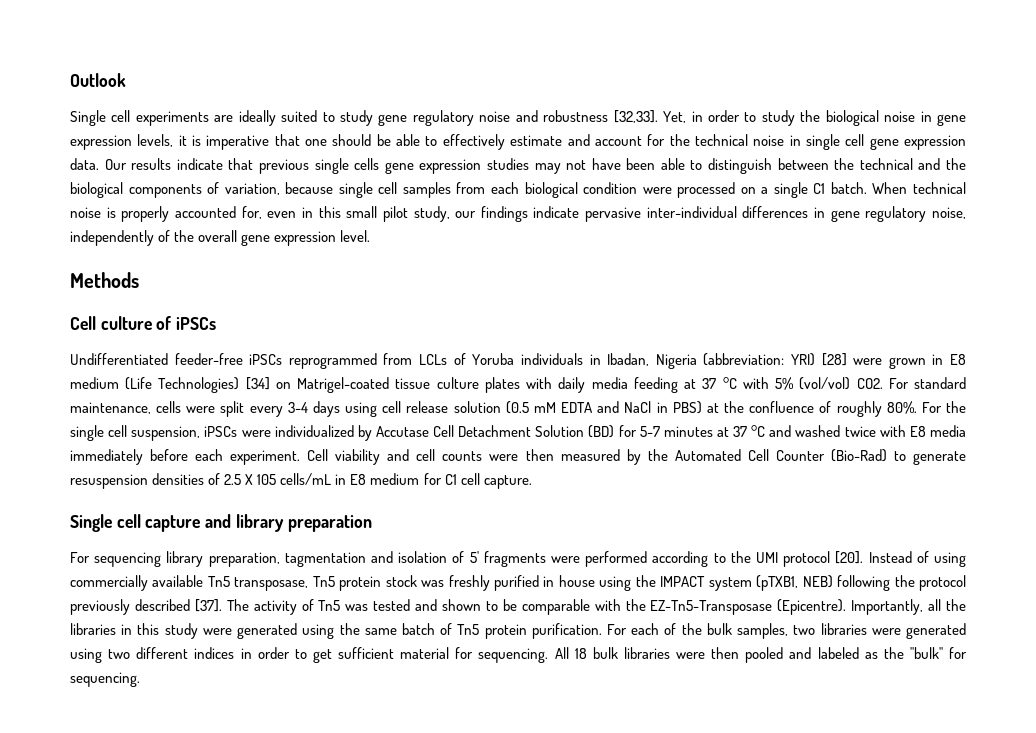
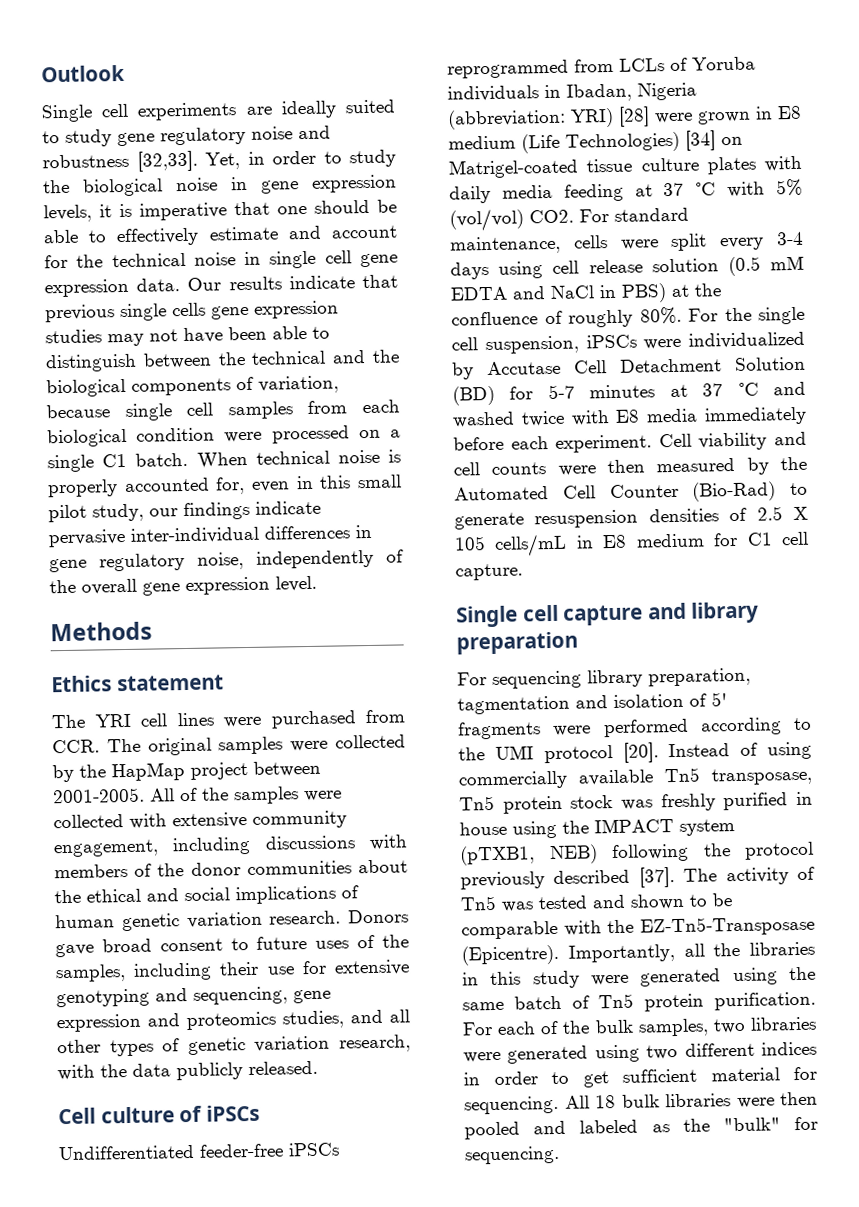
+ Ethics statement
+ The YRI cell lines were purchased from CCR. The original samples were collected by the HapMap project between 2001-2005. All of the samples were collected with extensive community engagement, including discussions with members of the donor communities about the ethical and social implications of human genetic variation research. Donors gave broad consent to future uses of the samples, including their use for extensive genotyping and sequencing, gene expression and proteomics studies, and all other types of genetic variation research, with the data publicly released.

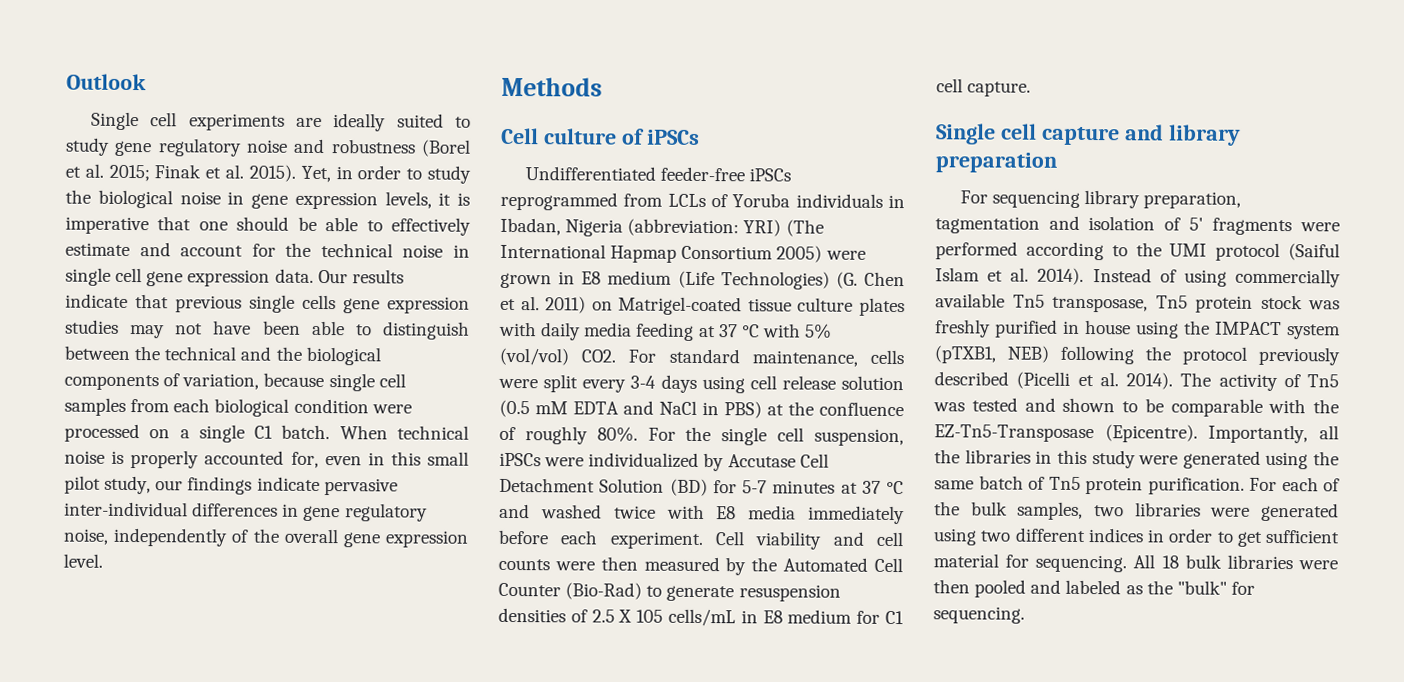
- Single cell experiments are ideally suited to study gene regulatory noise and robustness [32,33].
+ Single cell experiments are ideally suited to study gene regulatory noise and robustness (Borel et al. 2015; Finak et al. 2015).
- Ethics statement
- The YRI cell lines were purchased from CCR. The original samples were collected by the HapMap project between 2001-2005. All of the samples were collected with extensive community engagement, including discussions with members of the donor communities about the ethical and social implications of human genetic variation research. Donors gave broad consent to future uses of the samples, including their use for extensive genotyping and sequencing, gene expression and proteomics studies, and all other types of genetic variation research, with the data publicly released.
- YRI) [28] were grown in E8 medium (Life Technologies) [34] on Matrigel-coated tissue culture plates with daily media feeding at 37 °C with 5% (vol/vol) CO2. For standard maintenance, cells were split every 3-4 days using cell release solution (0.5 mM EDTA and NaCl in PBS) at the confluence of roughly 80%.
+ YRI) (The International Hapmap Consortium 2005) were grown in E8 medium (Life Technologies) (G. Chen et al. 2011) on Matrigel-coated tissue culture plates with daily media feeding at 37 °C with 5% (vol/vol) CO2. For standard maintenance, cells were split every 3-4 days using cell release solution (0.5 mM EDTA and NaCl in PBS) at the confluence of roughly 80%.
- For sequencing library preparation, tagmentation and isolation of 5' fragments were performed according to the UMI protocol [20].
+ For sequencing library preparation, tagmentation and isolation of 5' fragments were performed according to the UMI protocol (Saiful Islam et al. 2014).
- Instead of using commercially available Tn5 transposase, Tn5 protein stock was freshly purified in house using the IMPACT system (pTXB1, NEB) following the protocol previously described [37].
+ Instead of using commercially available Tn5 transposase, Tn5 protein stock was freshly purified in house using the IMPACT system (pTXB1, NEB) following the protocol previously described (Picelli et al. 2014).

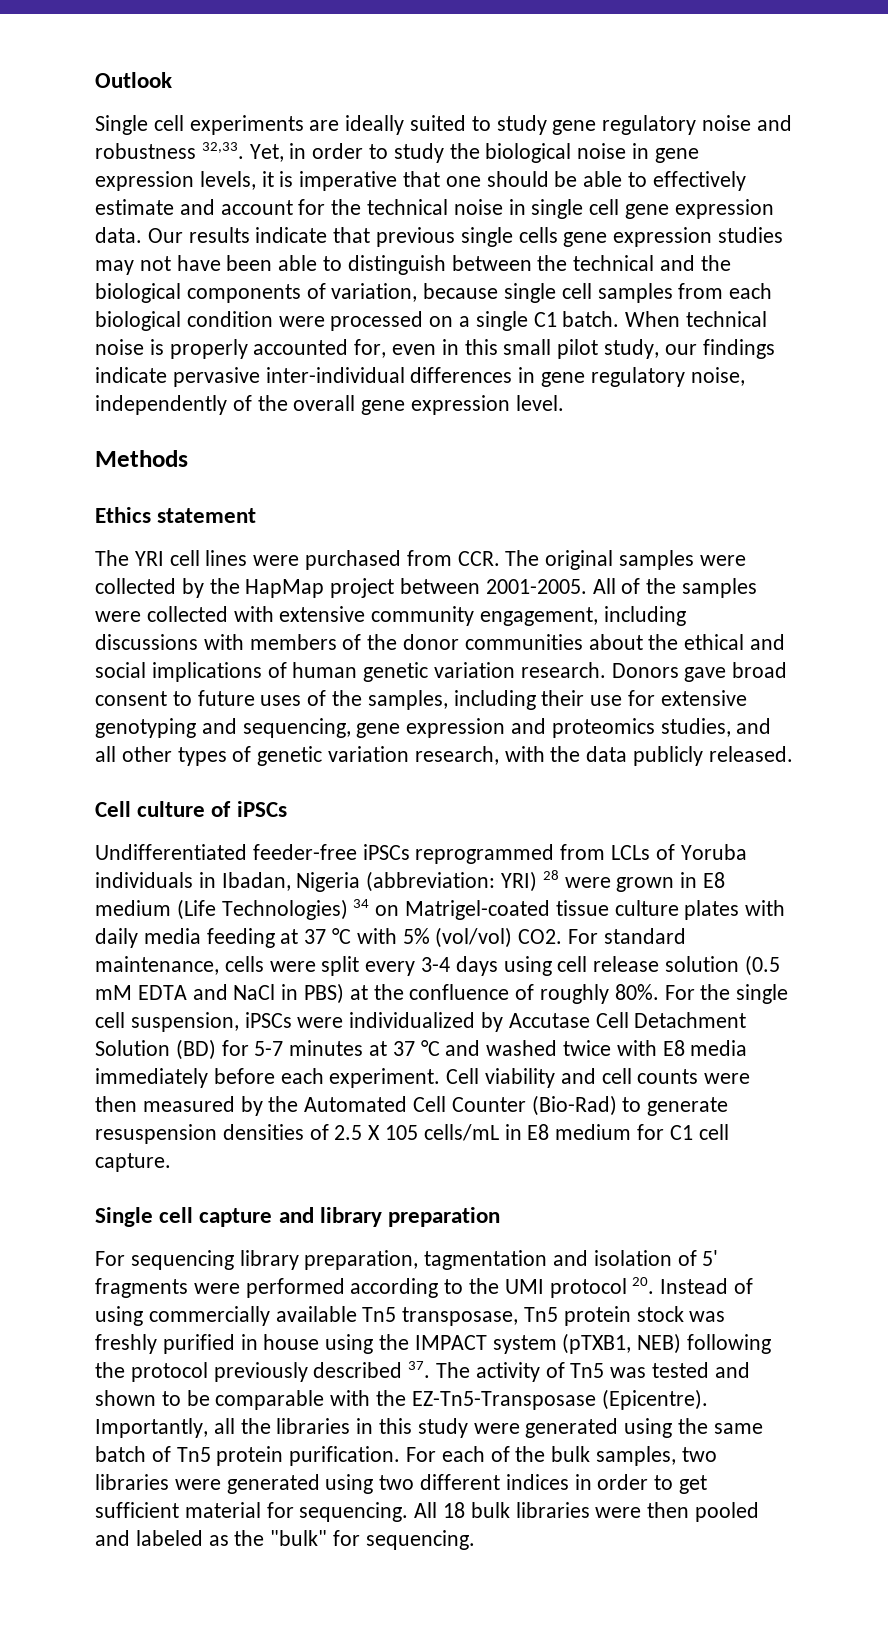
- Single cell experiments are ideally suited to study gene regulatory noise and robustness (Borel et al. 2015; Finak et al. 2015).
+ Single cell experiments are ideally suited to study gene regulatory noise and robustness 32,33.
+ Ethics statement
+ The YRI cell lines were purchased from CCR. The original samples were collected by the HapMap project between 2001-2005. All of the samples were collected with extensive community engagement, including discussions with members of the donor communities about the ethical and social implications of human genetic variation research. Donors gave broad consent to future uses of the samples, including their use for extensive genotyping and sequencing, gene expression and proteomics studies, and all other types of genetic variation research, with the data publicly released.
- YRI) (The International Hapmap Consortium 2005) were grown in E8 medium (Life Technologies) (G. Chen et al. 2011) on Matrigel-coated tissue culture plates with daily media feeding at 37 °C with 5% (vol/vol) CO2. For standard maintenance, cells were split every 3-4 days using cell release solution (0.5 mM EDTA and NaCl in PBS) at the confluence of roughly 80%.
+ YRI) 28 were grown in E8 medium (Life Technologies) 34 on Matrigel-coated tissue culture plates with daily media feeding at 37 °C with 5% (vol/vol) CO2. For standard maintenance, cells were split every 3-4 days using cell release solution (0.5 mM EDTA and NaCl in PBS) at the confluence of roughly 80%.
- For sequencing library preparation, tagmentation and isolation of 5' fragments were performed according to the UMI protocol (Saiful Islam et al. 2014). Instead of using commercially available Tn5 transposase, Tn5 protein stock was freshly purified in house using the IMPACT system (pTXB1, NEB) following the protocol previously described (Picelli et al. 2014). The activity of Tn5 was tested and shown to be comparable with the EZ-Tn5-Transposase (Epicentre).
+ For sequencing library preparation, tagmentation and isolation of 5' fragments were performed according to the UMI protocol 20. Instead of using commercially available Tn5 transposase, Tn5 protein stock was freshly purified in house using the IMPACT system (pTXB1, NEB) following the protocol previously described 37. The activity of Tn5 was tested and shown to be comparable with the EZ-Tn5-Transposase (Epicentre).

